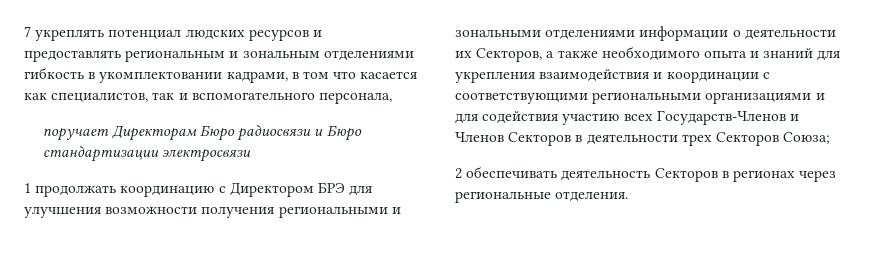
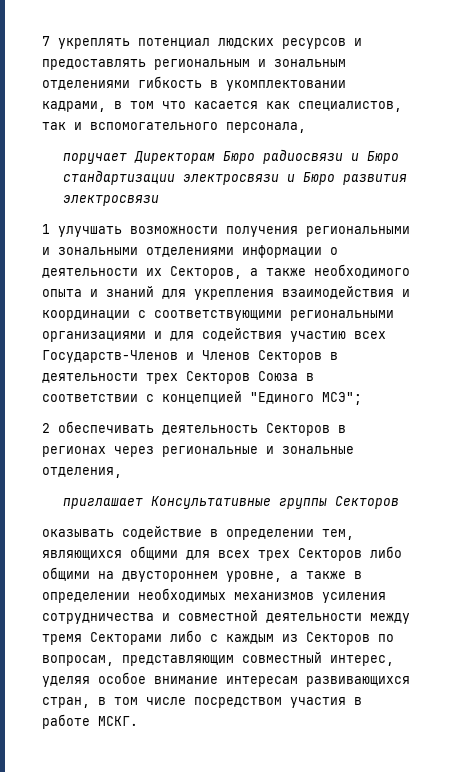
- поручает Директорам Бюро радиосвязи и Бюро стандартизации электросвязи
- 1 продолжать координацию с Директором БРЭ для улучшения возможности получения региональными и зональными отделениями информации о деятельности их Секторов, а также необходимого опыта и знаний для укрепления взаимодействия и координации с соответствующими региональными организациями и для содействия участию всех Государств-Членов и Членов Секторов в деятельности трех Секторов Союза;
+ поручает Директорам Бюро радиосвязи и Бюро стандартизации электросвязи и Бюро развития электросвязи
+ 1 улучшать возможности получения региональными и зональными отделениями информации о деятельности их Секторов, а также необходимого опыта и знаний для укрепления взаимодействия и координации с соответствующими региональными организациями и для содействия участию всех Государств-Членов и Членов Секторов в деятельности трех Секторов Союза в соответствии с концепцией "Единого МСЭ";
- 2 обеспечивать деятельность Секторов в регионах через региональные отделения.
+ 2 обеспечивать деятельность Секторов в регионах через региональные и зональные отделения,
+ приглашает Консультативные группы Секторов
+ оказывать содействие в определении тем, являющихся общими для всех трех Секторов либо общими на двустороннем уровне, а также в определении необходимых механизмов усиления сотрудничества и совместной деятельности между тремя Секторами либо с каждым из Секторов по вопросам, представляющим совместный интерес, уделяя особое внимание интересам развивающихся стран, в том числе посредством участия в работе МСКГ.

